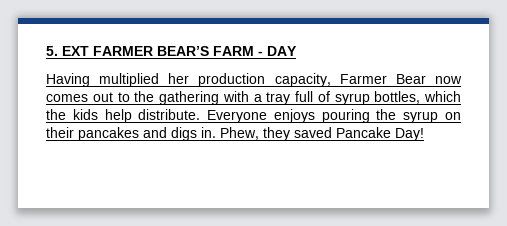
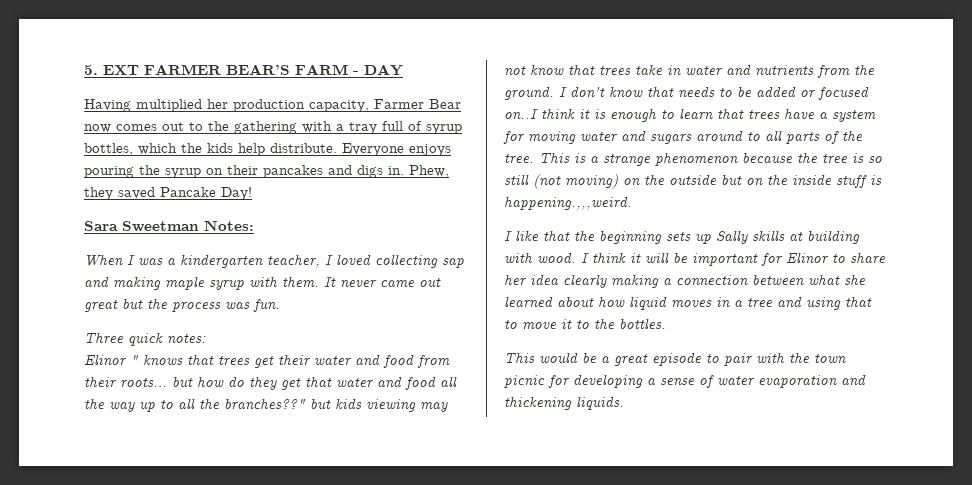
+ Sara Sweetman Notes:
+ When I was a kindergarten teacher, I loved collecting sap and making maple syrup with them. It never came out great but the process was fun.
+ Three quick notes:
+ Elinor " knows that trees get their water and food from their roots… but how do they get that water and food all the way up to all the branches??" but kids viewing may not know that trees take in water and nutrients from the ground. I don't know that needs to be added or focused on..I think it is enough to learn that trees have a system for moving water and sugars around to all parts of the tree. This is a strange phenomenon because the tree is so still (not moving) on the outside but on the inside stuff is happening.,,,weird.
+ I like that the beginning sets up Sally skills at building with wood. I think it will be important for Elinor to share her idea clearly making a connection between what she learned about how liquid moves in a tree and using that to move it to the bottles.
+ This would be a great episode to pair with the town picnic for developing a sense of water evaporation and thickening liquids.

